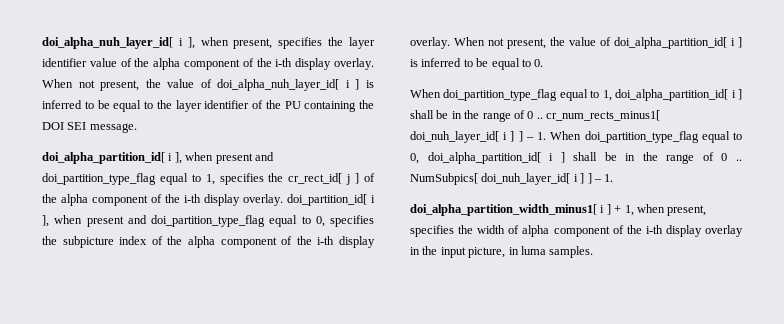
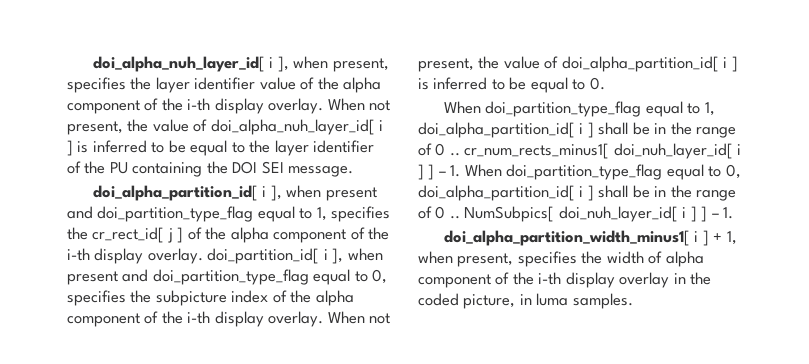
- doi_alpha_partition_width_minus1[ i ] + 1, when present, specifies the width of alpha component of the i-th display overlay in the input picture, in luma samples.
+ doi_alpha_partition_width_minus1[ i ] + 1, when present, specifies the width of alpha component of the i-th display overlay in the coded picture, in luma samples.

